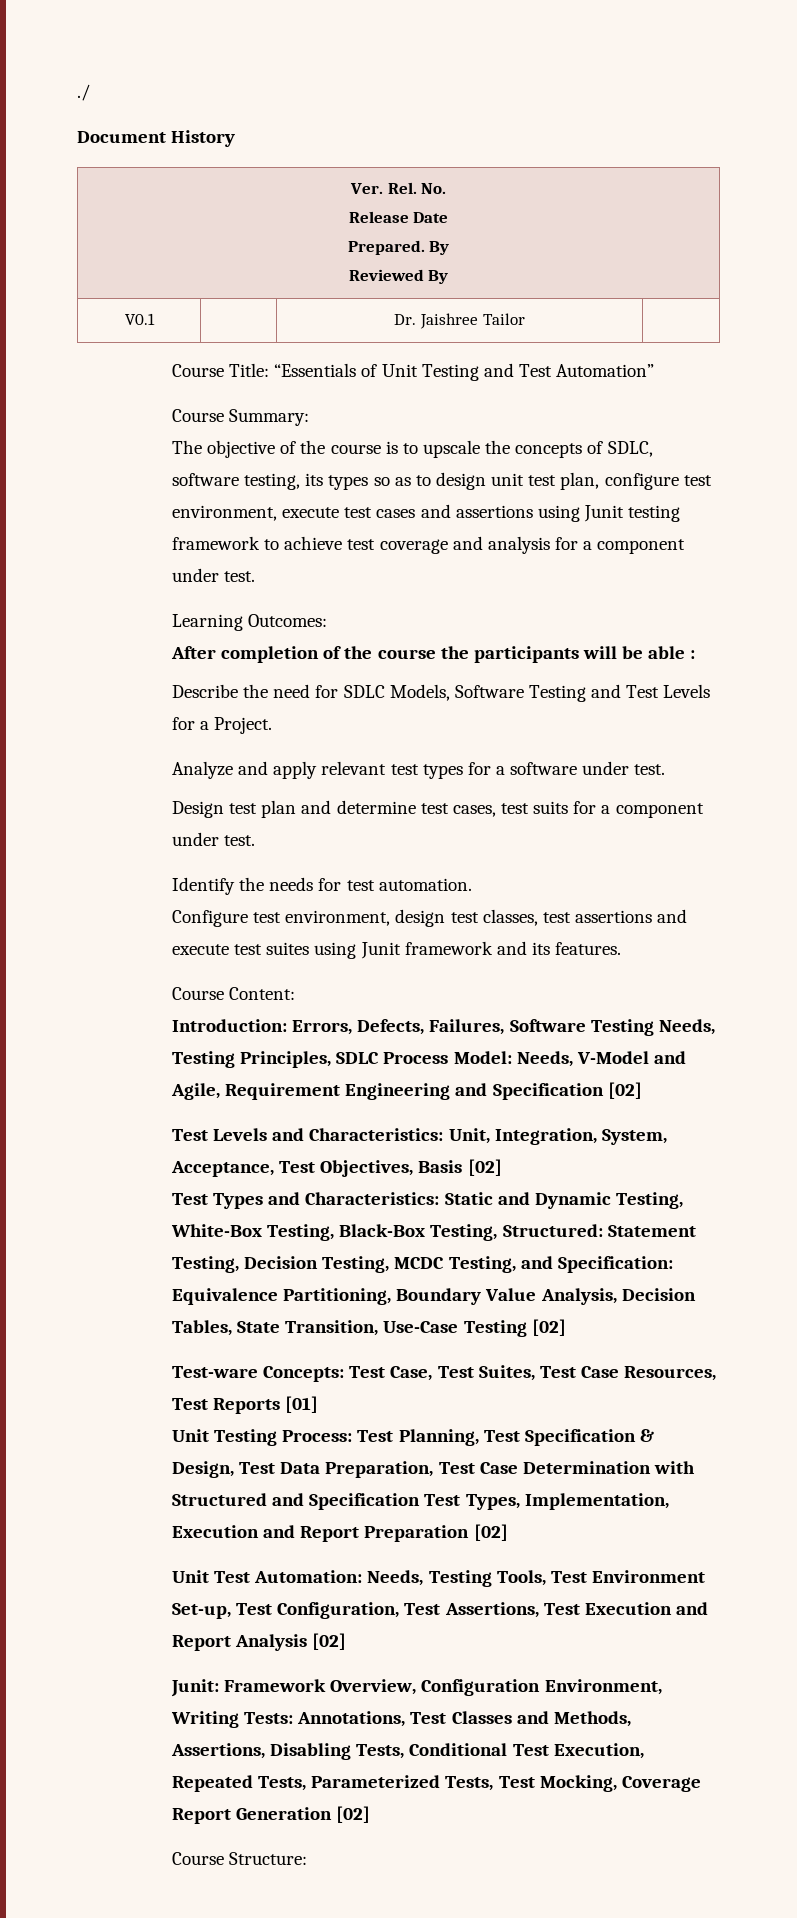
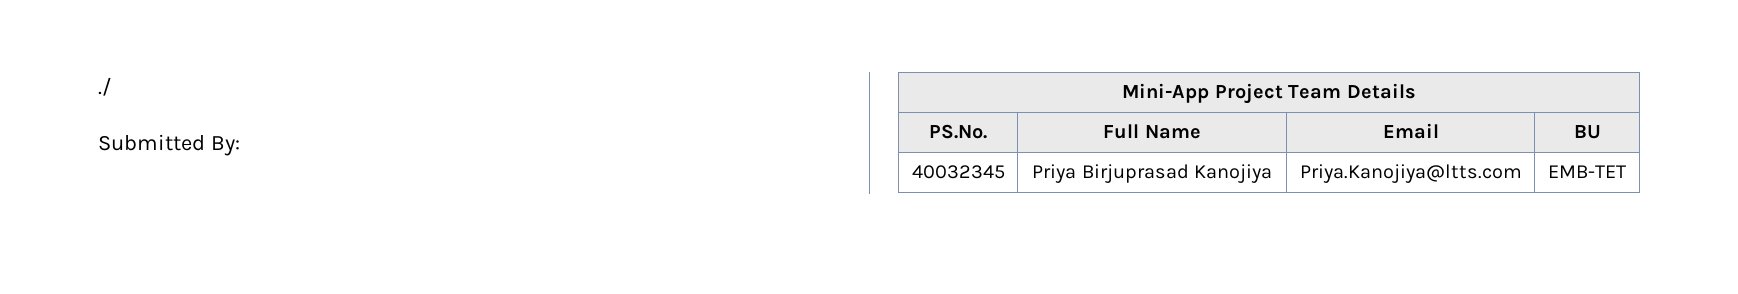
- Document History
- Ver. Rel. No.
- Release Date
- Prepared. By
- Reviewed By
- V0.1 | | Dr. Jaishree Tailor |
- Course Title: “Essentials of Unit Testing and Test Automation”
- Course Summary:
- The objective of the course is to upscale the concepts of SDLC, software testing, its types so as to design unit test plan, configure test environment, execute test cases and assertions using Junit testing framework to achieve test coverage and analysis for a component under test.
- Learning Outcomes:
- After completion of the course the participants will be able :
- Describe the need for SDLC Models, Software Testing and Test Levels for a Project.
- Analyze and apply relevant test types for a software under test.
- Design test plan and determine test cases, test suits for a component under test.
- Identify the needs for test automation.
- Configure test environment, design test classes, test assertions and execute test suites using Junit framework and its features.
- Course Content:
- Introduction: Errors, Defects, Failures, Software Testing Needs, Testing Principles, SDLC Process Model: Needs, V-Model and Agile, Requirement Engineering and Specification [02]
- Test Levels and Characteristics: Unit, Integration, System, Acceptance, Test Objectives, Basis [02]
- Test Types and Characteristics: Static and Dynamic Testing, White-Box Testing, Black-Box Testing, Structured: Statement Testing, Decision Testing, MCDC Testing, and Specification: Equivalence Partitioning, Boundary Value Analysis, Decision Tables, State Transition, Use-Case Testing [02]
- Test-ware Concepts: Test Case, Test Suites, Test Case Resources, Test Reports [01]
- Unit Testing Process: Test Planning, Test Specification & Design, Test Data Preparation, Test Case Determination with Structured and Specification Test Types, Implementation, Execution and Report Preparation [02]
- Unit Test Automation: Needs, Testing Tools, Test Environment Set-up, Test Configuration, Test Assertions, Test Execution and Report Analysis [02]
- Junit: Framework Overview, Configuration Environment, Writing Tests: Annotations, Test Classes and Methods, Assertions, Disabling Tests, Conditional Test Execution, Repeated Tests, Parameterized Tests, Test Mocking, Coverage Report Generation [02]
- Course Structure:
+ Submitted By:
+ Mini-App Project Team Details
+ PS.No. | Full Name | Email | BU
+ 40032345 | Priya Birjuprasad Kanojiya | Priya.Kanojiya@ltts.com | EMB-TET

